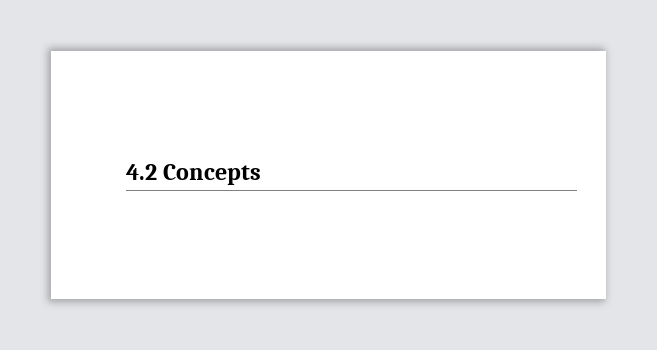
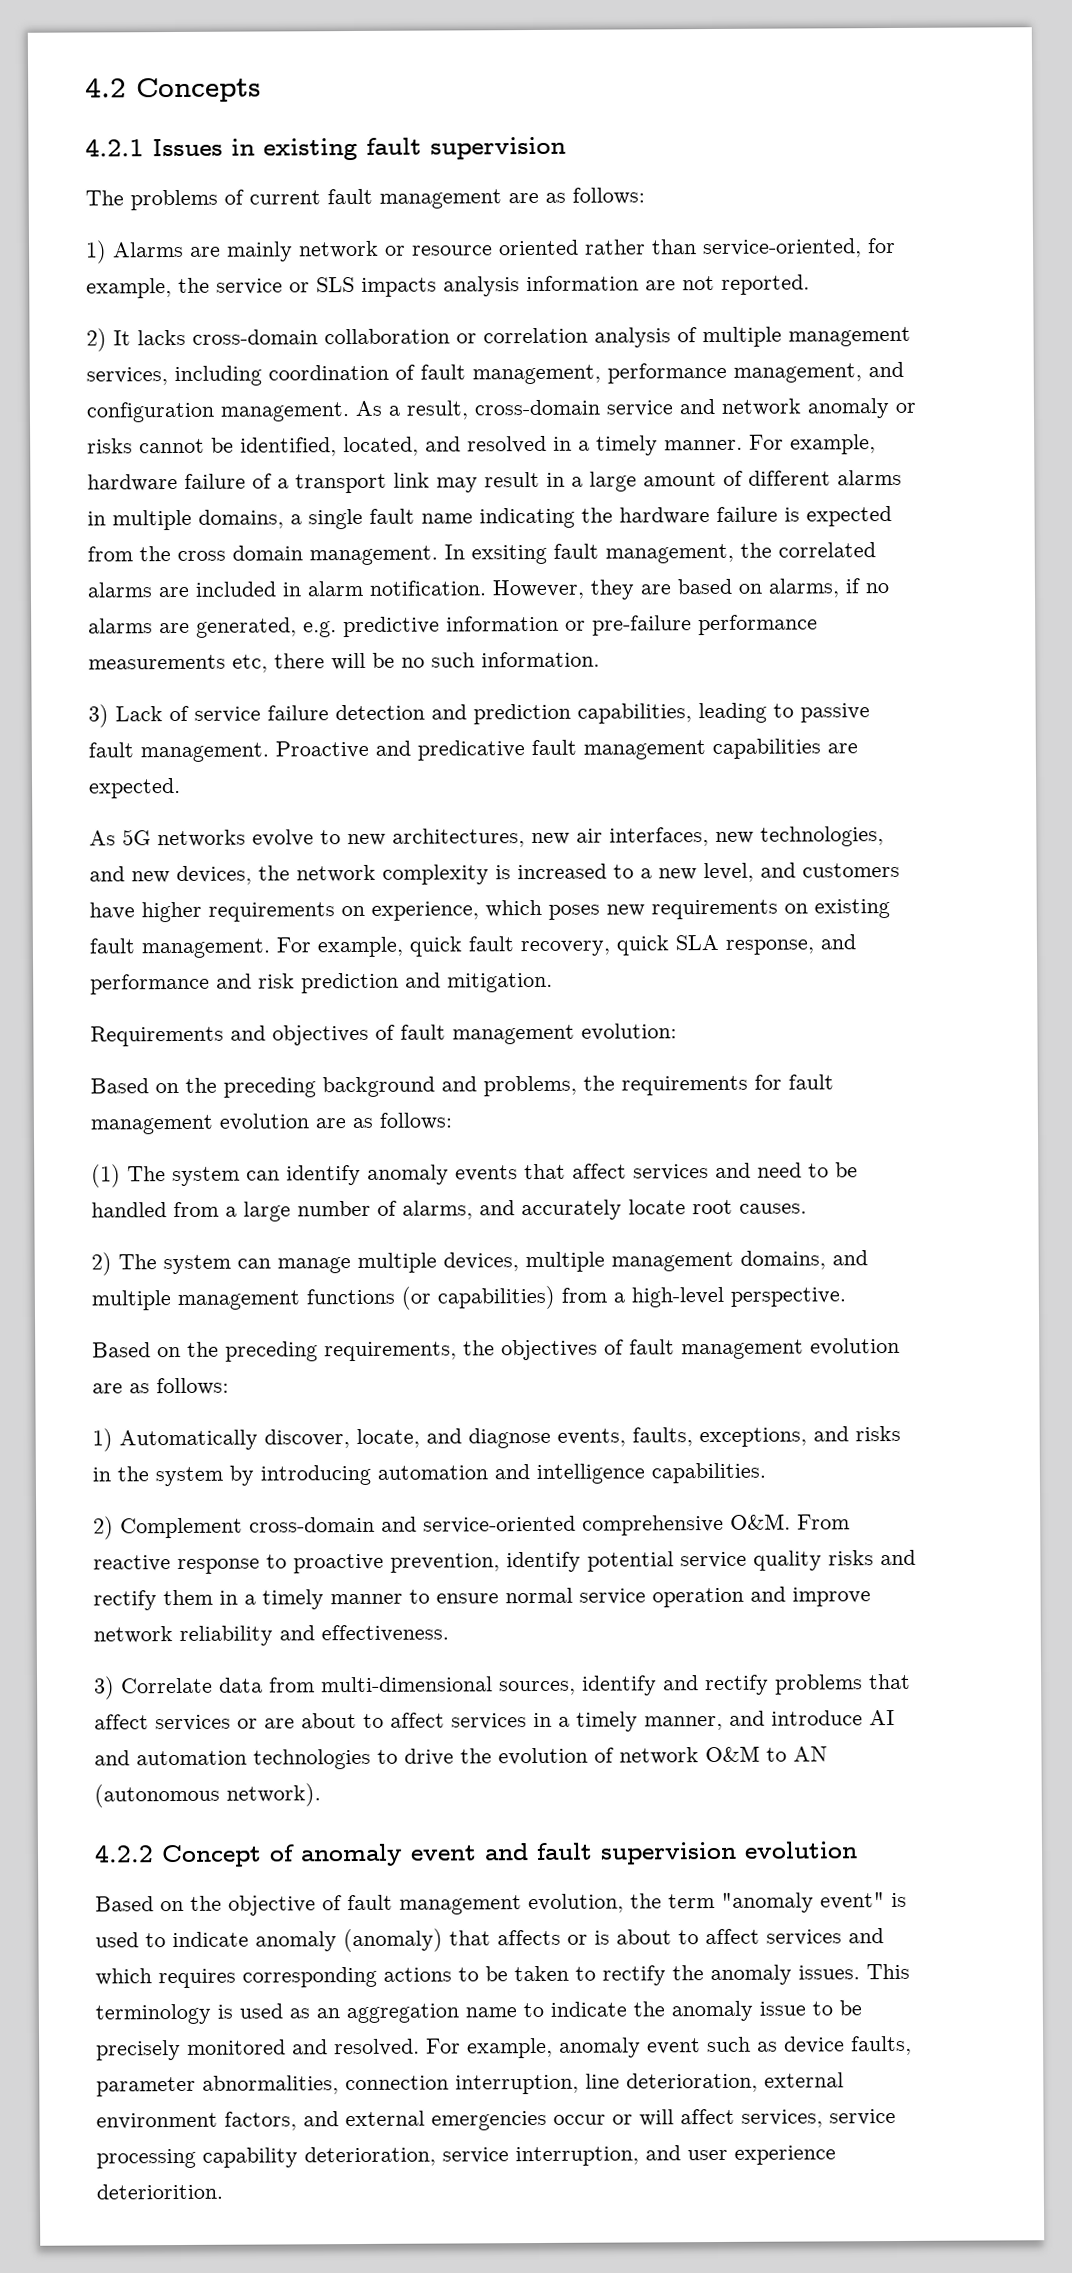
+ 4.2.1 Issues in existing fault supervision
+ The problems of current fault management are as follows:
+ 1) Alarms are mainly network or resource oriented rather than service-oriented, for example, the service or SLS impacts analysis information are not reported.
+ 2) It lacks cross-domain collaboration or correlation analysis of multiple management services, including coordination of fault management, performance management, and configuration management. As a result, cross-domain service and network anomaly or risks cannot be identified, located, and resolved in a timely manner. For example, hardware failure of a transport link may result in a large amount of different alarms in multiple domains, a single fault name indicating the hardware failure is expected from the cross domain management. In exsiting fault management, the correlated alarms are included in alarm notification. However, they are based on alarms, if no alarms are generated, e.g. predictive information or pre-failure performance measurements etc, there will be no such information.
+ 3) Lack of service failure detection and prediction capabilities, leading to passive fault management. Proactive and predicative fault management capabilities are expected.
+ As 5G networks evolve to new architectures, new air interfaces, new technologies, and new devices, the network complexity is increased to a new level, and customers have higher requirements on experience, which poses new requirements on existing fault management. For example, quick fault recovery, quick SLA response, and performance and risk prediction and mitigation.
+ Requirements and objectives of fault management evolution:
+ Based on the preceding background and problems, the requirements for fault management evolution are as follows:
+ (1) The system can identify anomaly events that affect services and need to be handled from a large number of alarms, and accurately locate root causes.
+ 2) The system can manage multiple devices, multiple management domains, and multiple management functions (or capabilities) from a high-level perspective.
+ Based on the preceding requirements, the objectives of fault management evolution are as follows:
+ 1) Automatically discover, locate, and diagnose events, faults, exceptions, and risks in the system by introducing automation and intelligence capabilities.
+ 2) Complement cross-domain and service-oriented comprehensive O&M. From reactive response to proactive prevention, identify potential service quality risks and rectify them in a timely manner to ensure normal service operation and improve network reliability and effectiveness.
+ 3) Correlate data from multi-dimensional sources, identify and rectify problems that affect services or are about to affect services in a timely manner, and introduce AI and automation technologies to drive the evolution of network O&M to AN (autonomous network).
+ 4.2.2 Concept of anomaly event and fault supervision evolution
+ Based on the objective of fault management evolution, the term "anomaly event" is used to indicate anomaly (anomaly) that affects or is about to affect services and which requires corresponding actions to be taken to rectify the anomaly issues. This terminology is used as an aggregation name to indicate the anomaly issue to be precisely monitored and resolved. For example, anomaly event such as device faults, parameter abnormalities, connection interruption, line deterioration, external environment factors, and external emergencies occur or will affect services, service processing capability deterioration, service interruption, and user experience deteriorition.

